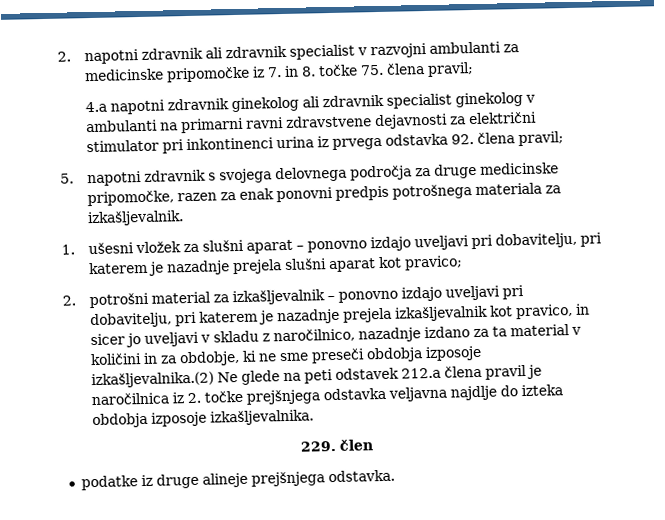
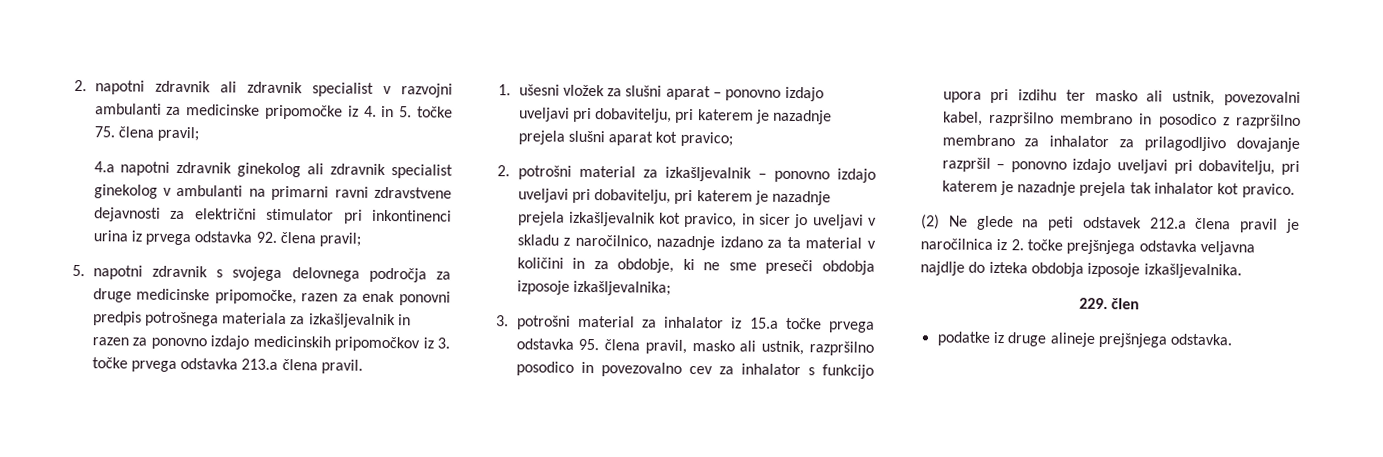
- 2. napotni zdravnik ali zdravnik specialist v razvojni ambulanti za medicinske pripomočke iz 7. in 8. točke 75. člena pravil;
+ 2. napotni zdravnik ali zdravnik specialist v razvojni ambulanti za medicinske pripomočke iz 4. in 5. točke 75. člena pravil;
- 5. napotni zdravnik s svojega delovnega področja za druge medicinske pripomočke, razen za enak ponovni predpis potrošnega materiala za izkašljevalnik.
+ 5. napotni zdravnik s svojega delovnega področja za druge medicinske pripomočke, razen za enak ponovni predpis potrošnega materiala za izkašljevalnik in razen za ponovno izdajo medicinskih pripomočkov iz 3. točke prvega odstavka 213.a člena pravil.
- 2. potrošni material za izkašljevalnik – ponovno izdajo uveljavi pri dobavitelju, pri katerem je nazadnje prejela izkašljevalnik kot pravico, in sicer jo uveljavi v skladu z naročilnico, nazadnje izdano za ta material v količini in za obdobje, ki ne sme preseči obdobja izposoje izkašljevalnika.(2) Ne glede na peti odstavek 212.a člena pravil je naročilnica iz 2. točke prejšnjega odstavka veljavna najdlje do izteka obdobja izposoje izkašljevalnika.
+ 2. potrošni material za izkašljevalnik – ponovno izdajo uveljavi pri dobavitelju, pri katerem je nazadnje prejela izkašljevalnik kot pravico, in sicer jo uveljavi v skladu z naročilnico, nazadnje izdano za ta material v količini in za obdobje, ki ne sme preseči obdobja izposoje izkašljevalnika;
+ 3. potrošni material za inhalator iz 15.a točke prvega odstavka 95. člena pravil, masko ali ustnik, razpršilno posodico in povezovalno cev za inhalator s funkcijo upora pri izdihu ter masko ali ustnik, povezovalni kabel, razpršilno membrano in posodico z razpršilno membrano za inhalator za prilagodljivo dovajanje razpršil – ponovno izdajo uveljavi pri dobavitelju, pri katerem je nazadnje prejela tak inhalator kot pravico.
+ (2) Ne glede na peti odstavek 212.a člena pravil je naročilnica iz 2. točke prejšnjega odstavka veljavna najdlje do izteka obdobja izposoje izkašljevalnika.

